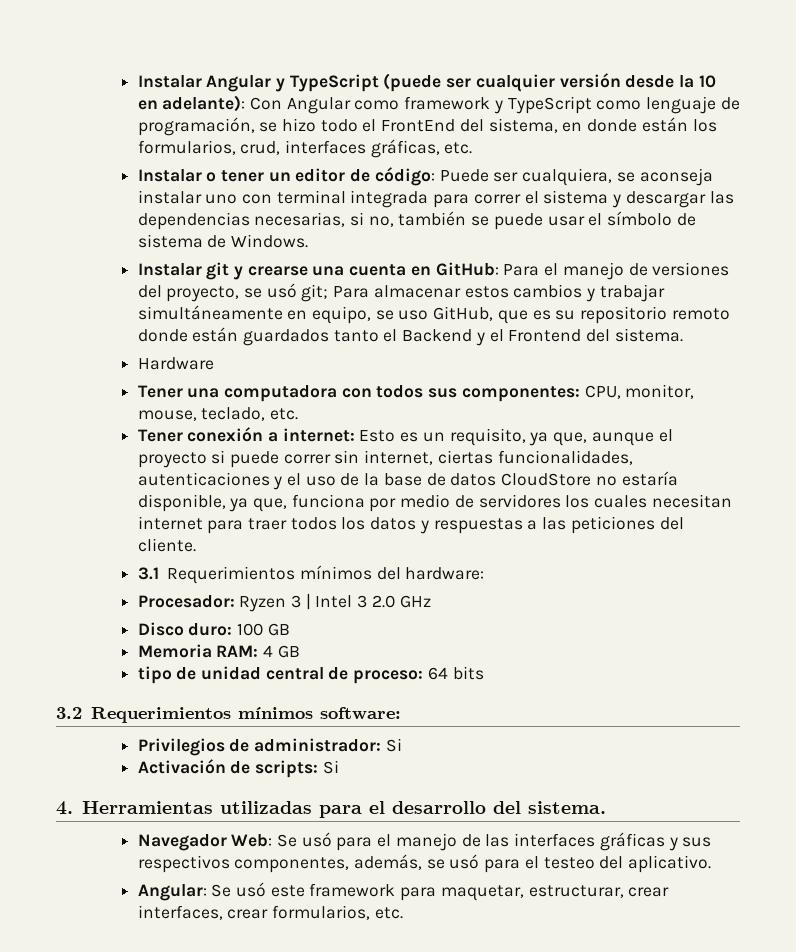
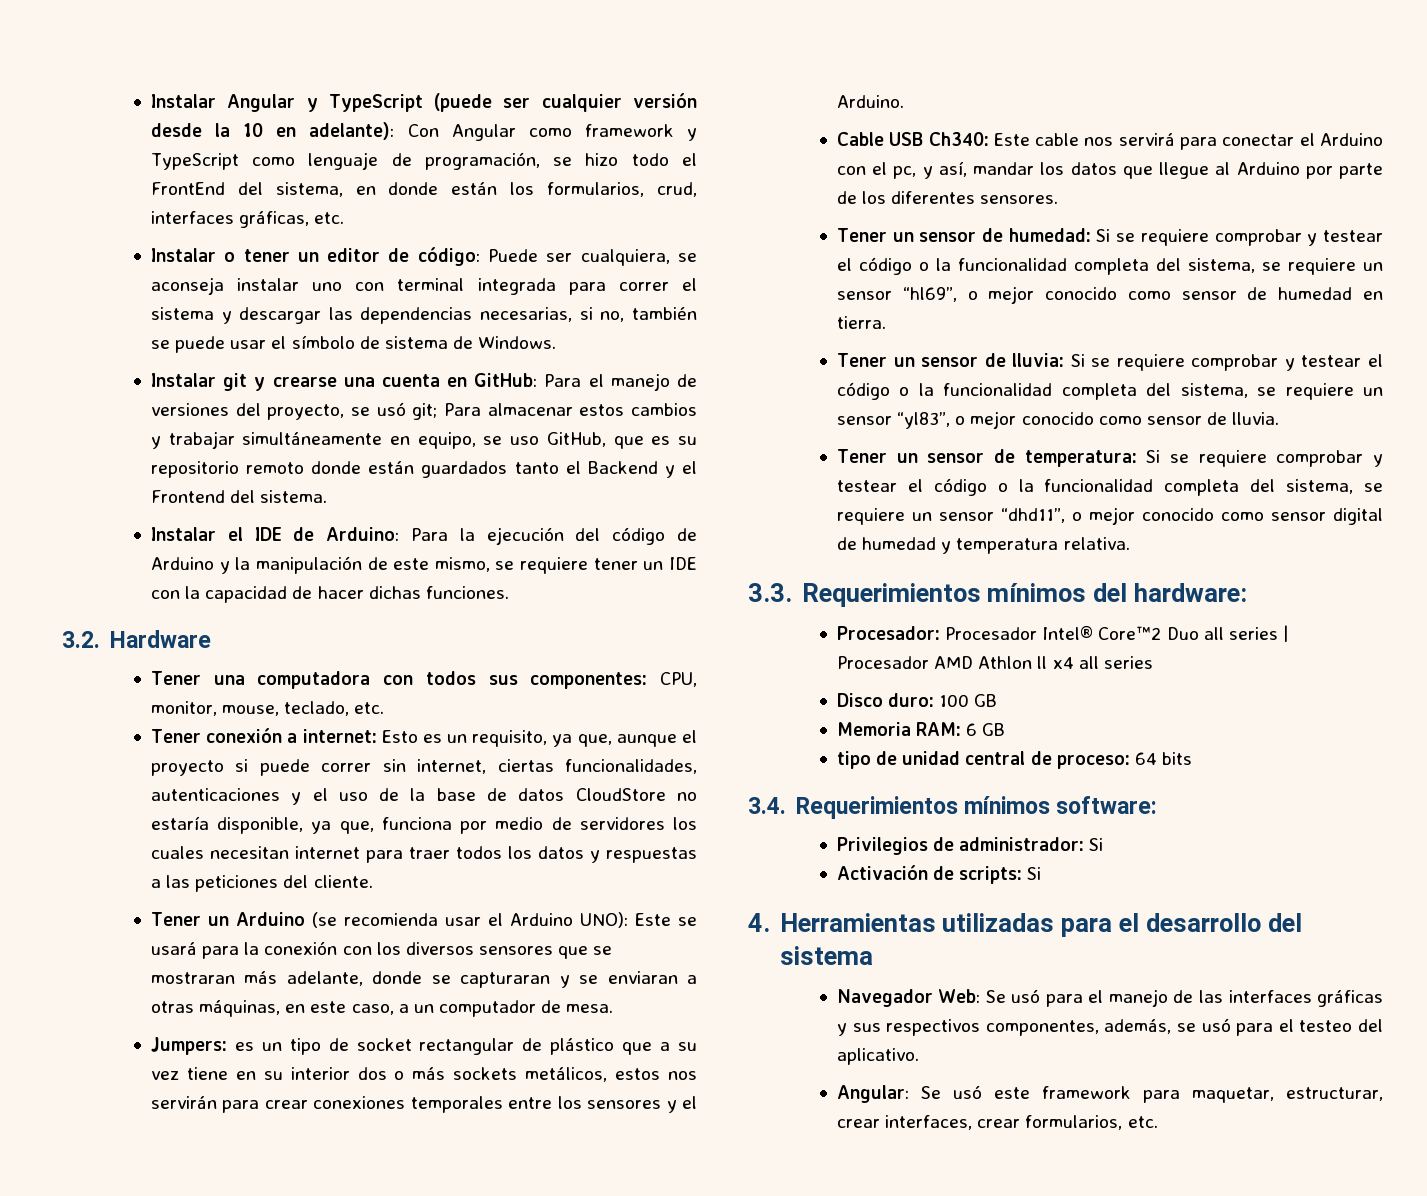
- Hardware
+ Instalar el IDE de Arduino: Para la ejecución del código de Arduino y la manipulación de este mismo, se requiere tener un IDE con la capacidad de hacer dichas funciones.
+ 3.2. Hardware
- 3.1 Requerimientos mínimos del hardware:
+ Tener un Arduino (se recomienda usar el Arduino UNO): Este se usará para la conexión con los diversos sensores que se mostraran más adelante, donde se capturaran y se enviaran a otras máquinas, en este caso, a un computador de mesa.
+ Jumpers: es un tipo de socket rectangular de plástico que a su vez tiene en su interior dos o más sockets metálicos, estos nos servirán para crear conexiones temporales entre los sensores y el Arduino.
+ Cable USB Ch340: Este cable nos servirá para conectar el Arduino con el pc, y así, mandar los datos que llegue al Arduino por parte de los diferentes sensores.
+ Tener un sensor de humedad: Si se requiere comprobar y testear el código o la funcionalidad completa del sistema, se requiere un sensor “hl69”, o mejor conocido como sensor de humedad en tierra.
+ Tener un sensor de lluvia: Si se requiere comprobar y testear el código o la funcionalidad completa del sistema, se requiere un sensor “yl83”, o mejor conocido como sensor de lluvia.
+ Tener un sensor de temperatura: Si se requiere comprobar y testear el código o la funcionalidad completa del sistema, se requiere un sensor “dhd11”, o mejor conocido como sensor digital de humedad y temperatura relativa.
+ 3.3. Requerimientos mínimos del hardware:
- Procesador: Ryzen 3 | Intel 3 2.0 GHz
+ Procesador: Procesador Intel® Core™2 Duo all series | Procesador AMD Athlon ll x4 all series
- Memoria RAM: 4 GB
+ Memoria RAM: 6 GB
- 3.2 Requerimientos mínimos software:
+ 3.4. Requerimientos mínimos software:
- 4. Herramientas utilizadas para el desarrollo del sistema.
+ 4. Herramientas utilizadas para el desarrollo del sistema

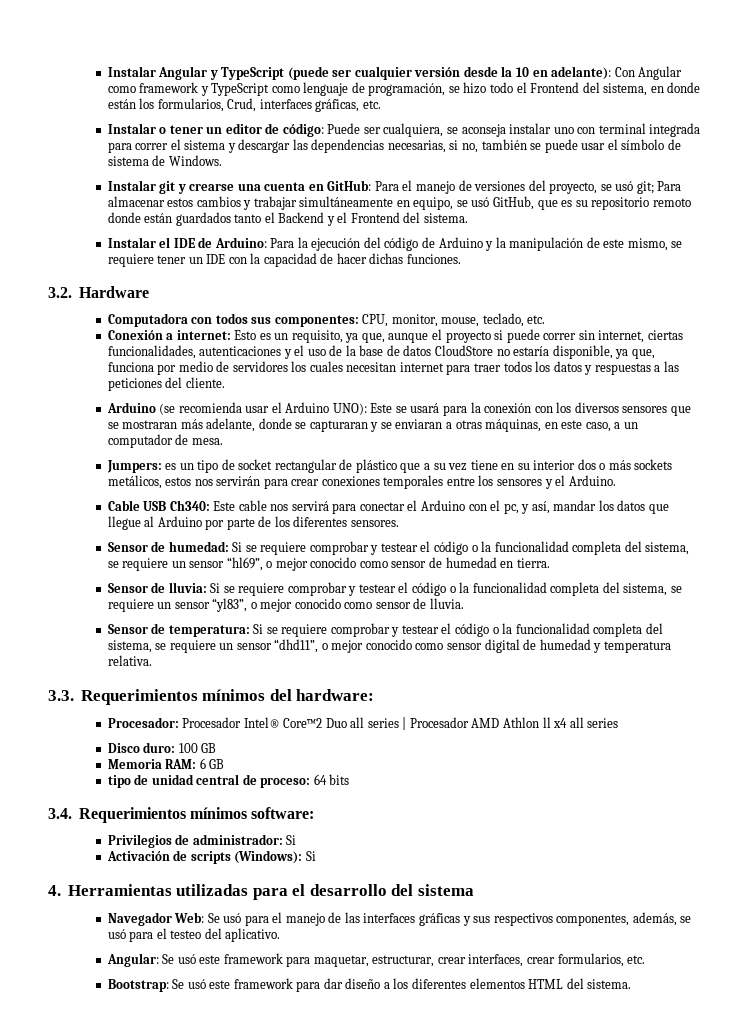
- Instalar Angular y TypeScript (puede ser cualquier versión desde la 10 en adelante): Con Angular como framework y TypeScript como lenguaje de programación, se hizo todo el FrontEnd del sistema, en donde están los formularios, crud, interfaces gráficas, etc.
+ Instalar Angular y TypeScript (puede ser cualquier versión desde la 10 en adelante): Con Angular como framework y TypeScript como lenguaje de programación, se hizo todo el Frontend del sistema, en donde están los formularios, Crud, interfaces gráficas, etc.
- Instalar git y crearse una cuenta en GitHub: Para el manejo de versiones del proyecto, se usó git; Para almacenar estos cambios y trabajar simultáneamente en equipo, se uso GitHub, que es su repositorio remoto donde están guardados tanto el Backend y el Frontend del sistema.
+ Instalar git y crearse una cuenta en GitHub: Para el manejo de versiones del proyecto, se usó git; Para almacenar estos cambios y trabajar simultáneamente en equipo, se usó GitHub, que es su repositorio remoto donde están guardados tanto el Backend y el Frontend del sistema.
- Tener una computadora con todos sus componentes: CPU, monitor, mouse, teclado, etc.
+ Computadora con todos sus componentes: CPU, monitor, mouse, teclado, etc.
- Tener conexión a internet: Esto es un requisito, ya que, aunque el proyecto si puede correr sin internet, ciertas funcionalidades, autenticaciones y el uso de la base de datos CloudStore no estaría disponible, ya que, funciona por medio de servidores los cuales necesitan internet para traer todos los datos y respuestas a las peticiones del cliente.
+ Conexión a internet: Esto es un requisito, ya que, aunque el proyecto si puede correr sin internet, ciertas funcionalidades, autenticaciones y el uso de la base de datos CloudStore no estaría disponible, ya que, funciona por medio de servidores los cuales necesitan internet para traer todos los datos y respuestas a las peticiones del cliente.
- Tener un Arduino (se recomienda usar el Arduino UNO): Este se usará para la conexión con los diversos sensores que se mostraran más adelante, donde se capturaran y se enviaran a otras máquinas, en este caso, a un computador de mesa.
+ Arduino (se recomienda usar el Arduino UNO): Este se usará para la conexión con los diversos sensores que se mostraran más adelante, donde se capturaran y se enviaran a otras máquinas, en este caso, a un computador de mesa.
- Tener un sensor de humedad: Si se requiere comprobar y testear el código o la funcionalidad completa del sistema, se requiere un sensor “hl69”, o mejor conocido como sensor de humedad en tierra.
+ Sensor de humedad: Si se requiere comprobar y testear el código o la funcionalidad completa del sistema, se requiere un sensor “hl69”, o mejor conocido como sensor de humedad en tierra.
- Tener un sensor de lluvia: Si se requiere comprobar y testear el código o la funcionalidad completa del sistema, se requiere un sensor “yl83”, o mejor conocido como sensor de lluvia.
+ Sensor de lluvia: Si se requiere comprobar y testear el código o la funcionalidad completa del sistema, se requiere un sensor “yl83”, o mejor conocido como sensor de lluvia.
- Tener un sensor de temperatura: Si se requiere comprobar y testear el código o la funcionalidad completa del sistema, se requiere un sensor “dhd11”, o mejor conocido como sensor digital de humedad y temperatura relativa.
+ Sensor de temperatura: Si se requiere comprobar y testear el código o la funcionalidad completa del sistema, se requiere un sensor “dhd11”, o mejor conocido como sensor digital de humedad y temperatura relativa.
- Activación de scripts: Si
+ Activación de scripts (Windows): Si
+ Bootstrap: Se usó este framework para dar diseño a los diferentes elementos HTML del sistema.

